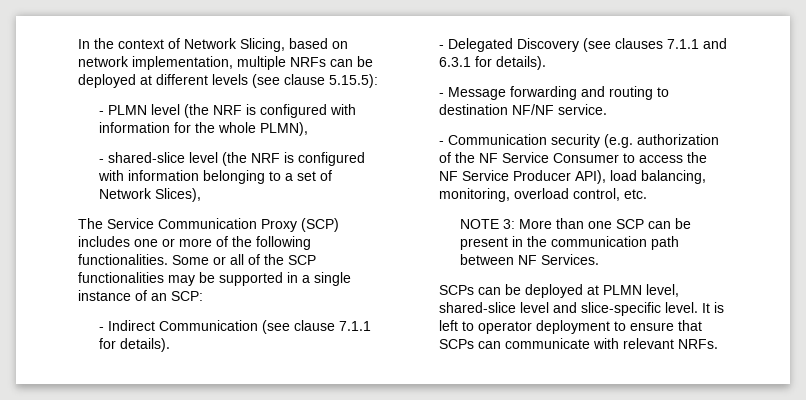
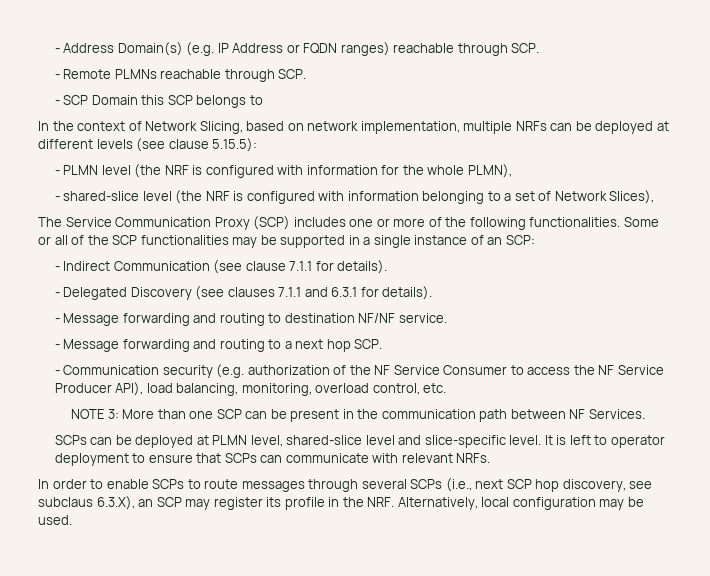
+ - Address Domain(s) (e.g. IP Address or FQDN ranges) reachable through SCP.
+ - Remote PLMNs reachable through SCP.
+ - SCP Domain this SCP belongs to
+ - Message forwarding and routing to a next hop SCP.
+ In order to enable SCPs to route messages through several SCPs (i.e., next SCP hop discovery, see subclaus 6.3.X), an SCP may register its profile in the NRF. Alternatively, local configuration may be used.

